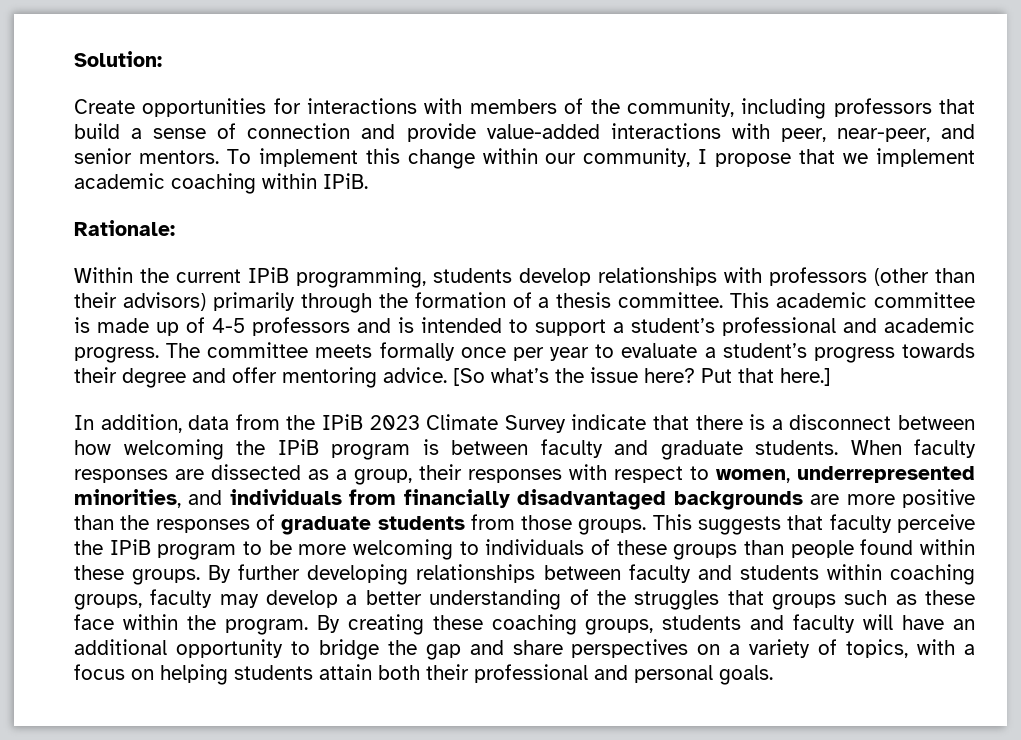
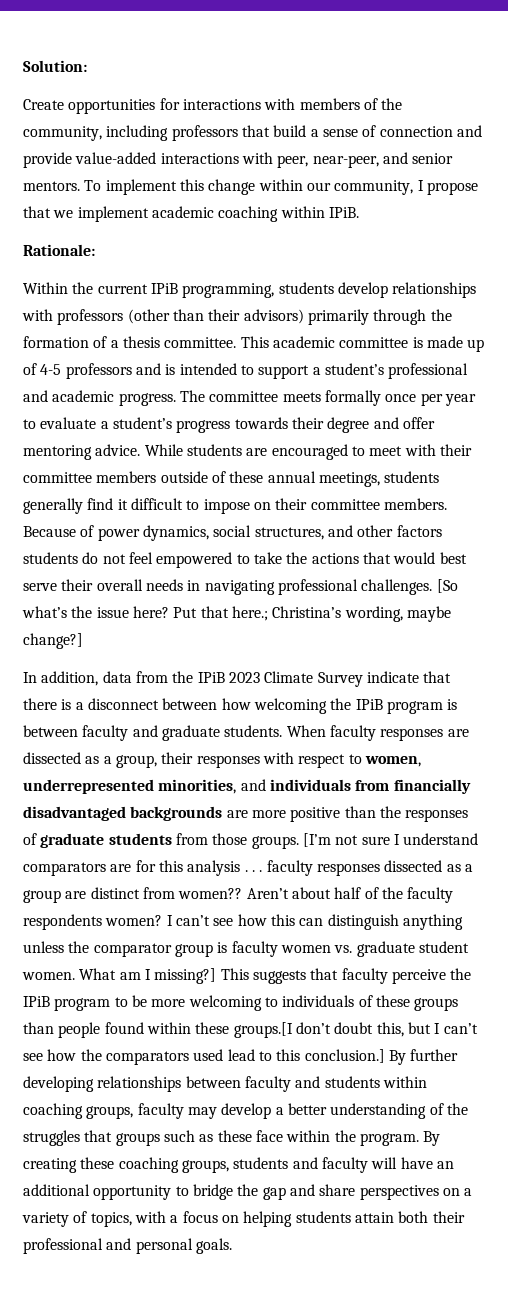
+ While students are encouraged to meet with their committee members outside of these annual meetings, students generally find it difficult to impose on their committee members. Because of power dynamics, social structures, and other factors students do not feel empowered to take the actions that would best serve their overall needs in navigating professional challenges.
- Put that here.]
+ Put that here.; Christina’s wording, maybe change?]
+ [I’m not sure I understand comparators are for this analysis . . . faculty responses dissected as a group are distinct from women?? Aren’t about half of the faculty respondents women? I can’t see how this can distinguish anything unless the comparator group is faculty women vs. graduate student women. What am I missing?]
- This suggests that faculty perceive the IPiB program to be more welcoming to individuals of these groups than people found within these groups.
+ This suggests that faculty perceive the IPiB program to be more welcoming to individuals of these groups than people found within these groups.[I don’t doubt this, but I can’t see how the comparators used lead to this conclusion.]

